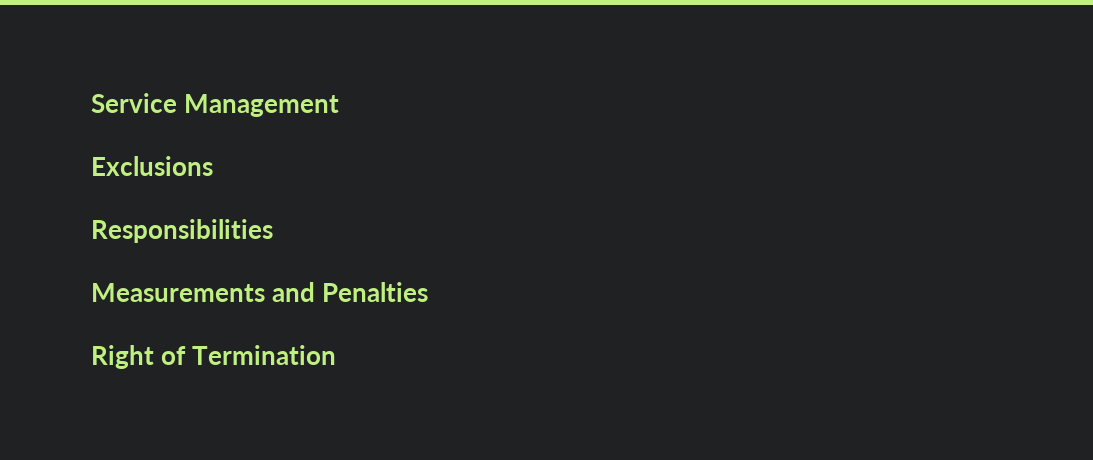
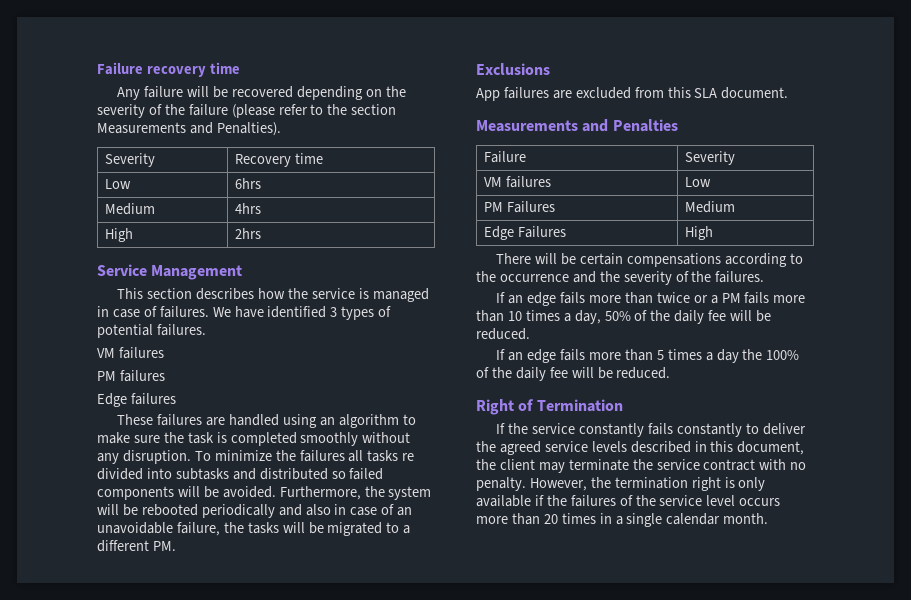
+ Failure recovery time
+ Any failure will be recovered depending on the severity of the failure (please refer to the section Measurements and Penalties).
+ Severity | Recovery time
+ Low | 6hrs
+ Medium | 4hrs
+ High | 2hrs
  Service Management
+ This section describes how the service is managed in case of failures. We have identified 3 types of potential failures.
+ VM failures
+ PM failures
+ Edge failures
+ These failures are handled using an algorithm to make sure the task is completed smoothly without any disruption. To minimize the failures all tasks re divided into subtasks and distributed so failed components will be avoided. Furthermore, the system will be rebooted periodically and also in case of an unavoidable failure, the tasks will be migrated to a different PM.
  Exclusions
- Responsibilities
+ App failures are excluded from this SLA document.
  Measurements and Penalties
+ Failure | Severity
+ VM failures | Low
+ PM Failures | Medium
+ Edge Failures | High
+ There will be certain compensations according to the occurrence and the severity of the failures.
+ If an edge fails more than twice or a PM fails more than 10 times a day, 50% of the daily fee will be reduced.
+ If an edge fails more than 5 times a day the 100% of the daily fee will be reduced.
  Right of Termination
+ If the service constantly fails constantly to deliver the agreed service levels described in this document, the client may terminate the service contract with no penalty. However, the termination right is only available if the failures of the service level occurs more than 20 times in a single calendar month.

